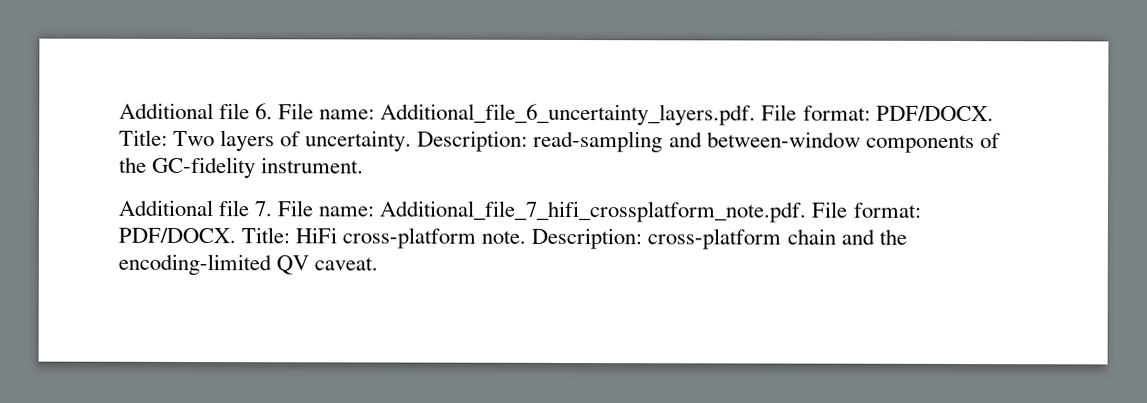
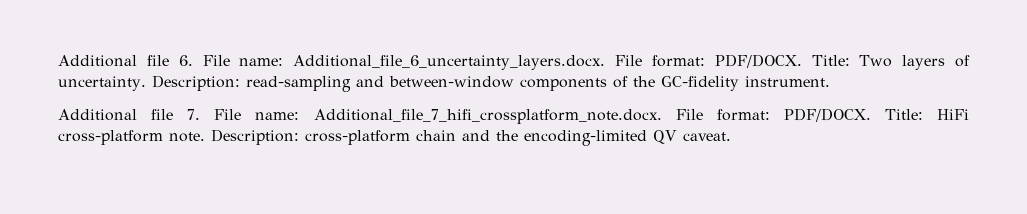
- Additional file 6. File name: Additional_file_6_uncertainty_layers.pdf. File format: PDF/DOCX.
+ Additional file 6. File name: Additional_file_6_uncertainty_layers.docx. File format: PDF/DOCX.
- Additional file 7. File name: Additional_file_7_hifi_crossplatform_note.pdf. File format: PDF/DOCX.
+ Additional file 7. File name: Additional_file_7_hifi_crossplatform_note.docx. File format: PDF/DOCX.

